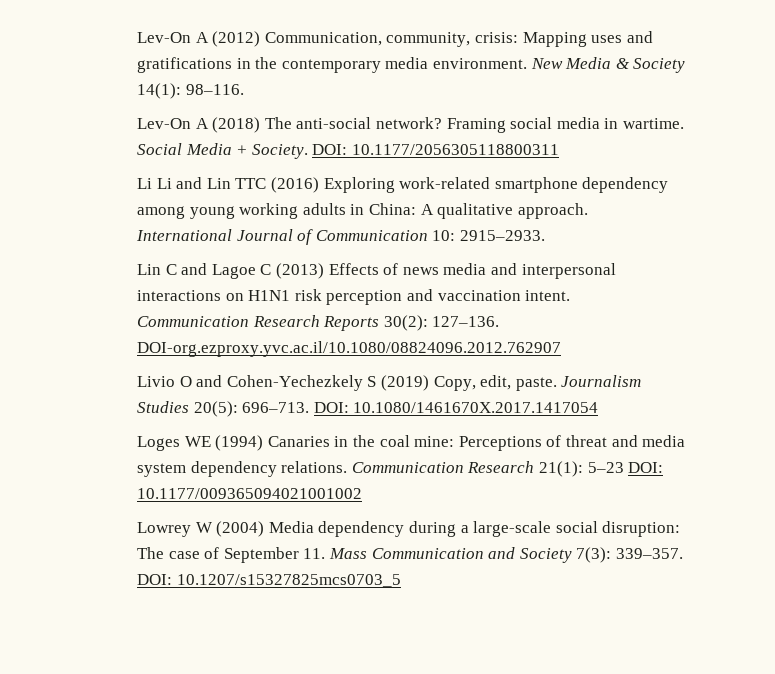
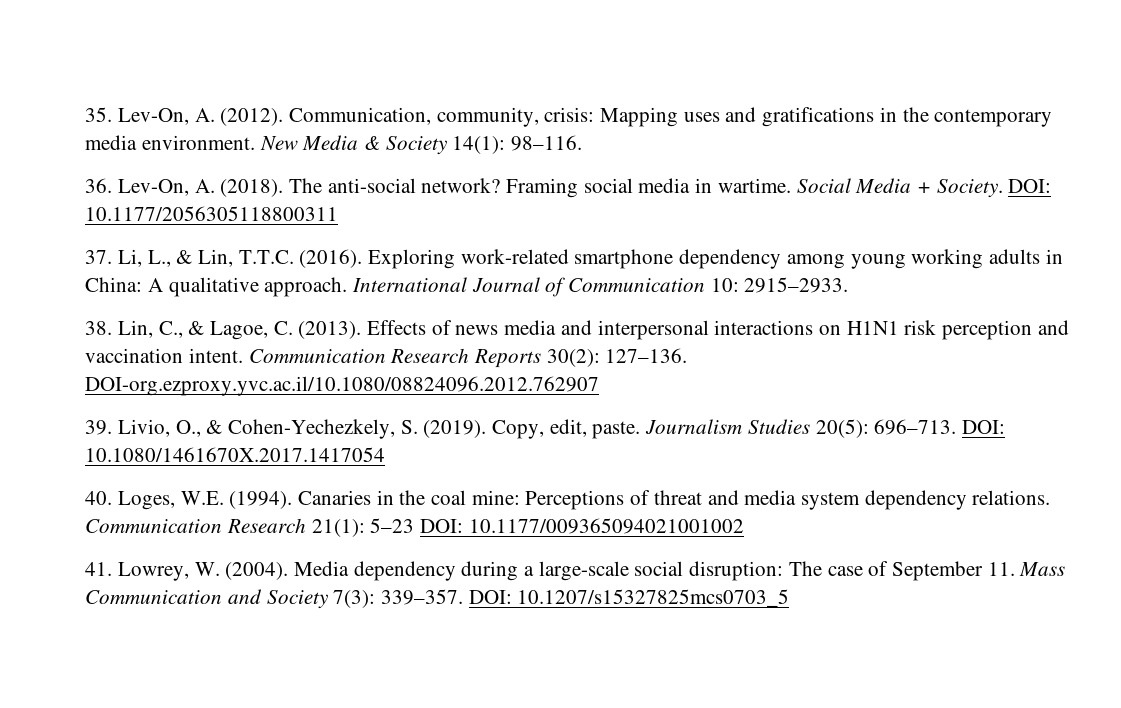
- Lev-On A (2012) Communication, community, crisis: Mapping uses and gratifications in the contemporary media environment.
+ 35. Lev-On, A. (2012). Communication, community, crisis: Mapping uses and gratifications in the contemporary media environment.
- Lev-On A (2018) The anti-social network?
+ 36. Lev-On, A. (2018). The anti-social network?
- Li Li and Lin TTC (2016) Exploring work-related smartphone dependency among young working adults in China: A qualitative approach.
+ 37. Li, L., & Lin, T.T.C. (2016). Exploring work-related smartphone dependency among young working adults in China: A qualitative approach.
- Lin C and Lagoe C (2013) Effects of news media and interpersonal interactions on H1N1 risk perception and vaccination intent.
+ 38. Lin, C., & Lagoe, C. (2013). Effects of news media and interpersonal interactions on H1N1 risk perception and vaccination intent.
- Livio O and Cohen-Yechezkely S (2019) Copy, edit, paste.
+ 39. Livio, O., & Cohen-Yechezkely, S. (2019). Copy, edit, paste.
- Loges WE (1994) Canaries in the coal mine: Perceptions of threat and media system dependency relations.
+ 40. Loges, W.E. (1994). Canaries in the coal mine: Perceptions of threat and media system dependency relations.
- Lowrey W (2004) Media dependency during a large-scale social disruption: The case of September 11. Mass Communication and Society 7(3): 339–357.
+ 41. Lowrey, W. (2004). Media dependency during a large-scale social disruption: The case of September 11. Mass Communication and Society 7(3): 339–357.

